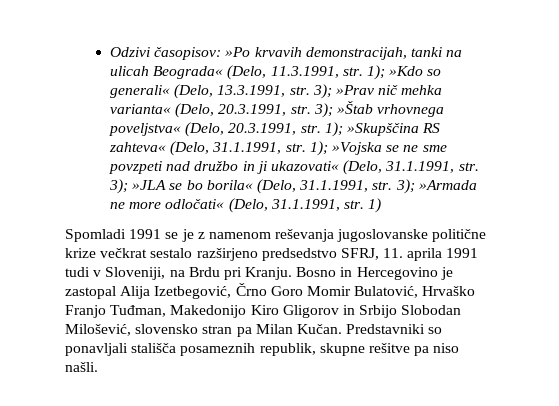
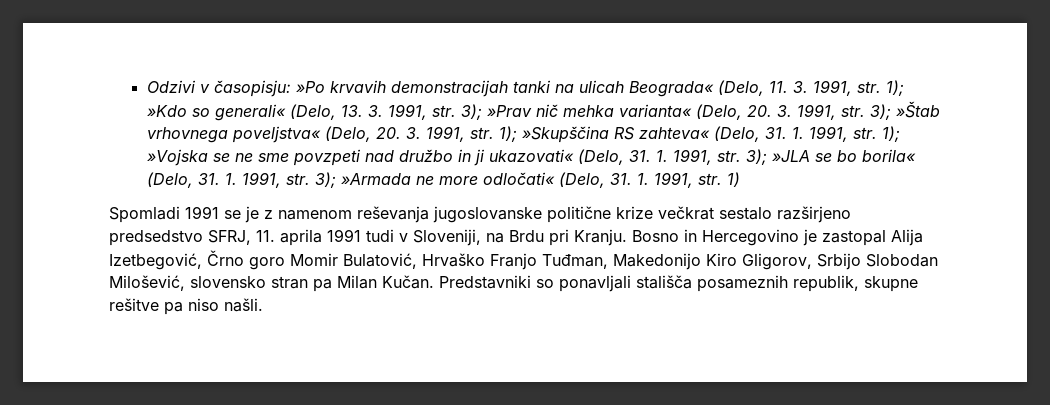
- Odzivi časopisov:
+ Odzivi v časopisju:
- »Po krvavih demonstracijah, tanki na ulicah Beograda« (Delo, 11.3.1991, str. 1);
+ »Po krvavih demonstracijah tanki na ulicah Beograda« (Delo, 11. 3. 1991, str. 1);
- »Kdo so generali« (Delo, 13.3.1991, str. 3);
+ »Kdo so generali« (Delo, 13. 3. 1991, str. 3);
- »Prav nič mehka varianta« (Delo, 20.3.1991, str. 3);
+ »Prav nič mehka varianta« (Delo, 20. 3. 1991, str. 3);
- »Štab vrhovnega poveljstva« (Delo, 20.3.1991, str. 1);
+ »Štab vrhovnega poveljstva« (Delo, 20. 3. 1991, str. 1);
- »Skupščina RS zahteva« (Delo, 31.1.1991, str. 1);
+ »Skupščina RS zahteva« (Delo, 31. 1. 1991, str. 1);
- »Vojska se ne sme povzpeti nad družbo in ji ukazovati« (Delo, 31.1.1991, str. 3);
+ »Vojska se ne sme povzpeti nad družbo in ji ukazovati« (Delo, 31. 1. 1991, str. 3);
- »JLA se bo borila« (Delo, 31.1.1991, str. 3);
+ »JLA se bo borila« (Delo, 31. 1. 1991, str. 3);
- »Armada ne more odločati« (Delo, 31.1.1991, str. 1)
+ »Armada ne more odločati« (Delo, 31. 1. 1991, str. 1)
- Bosno in Hercegovino je zastopal Alija Izetbegović, Črno Goro Momir Bulatović, Hrvaško Franjo Tuđman, Makedonijo Kiro Gligorov in Srbijo Slobodan Milošević, slovensko stran pa Milan Kučan.
+ Bosno in Hercegovino je zastopal Alija Izetbegović, Črno goro Momir Bulatović, Hrvaško Franjo Tuđman, Makedonijo Kiro Gligorov, Srbijo Slobodan Milošević, slovensko stran pa Milan Kučan.

